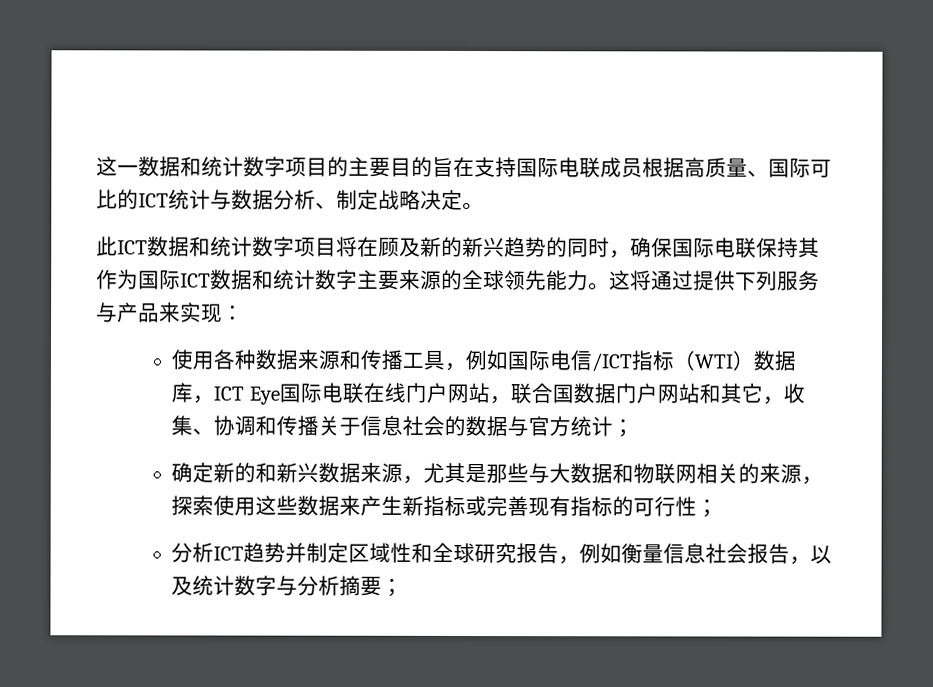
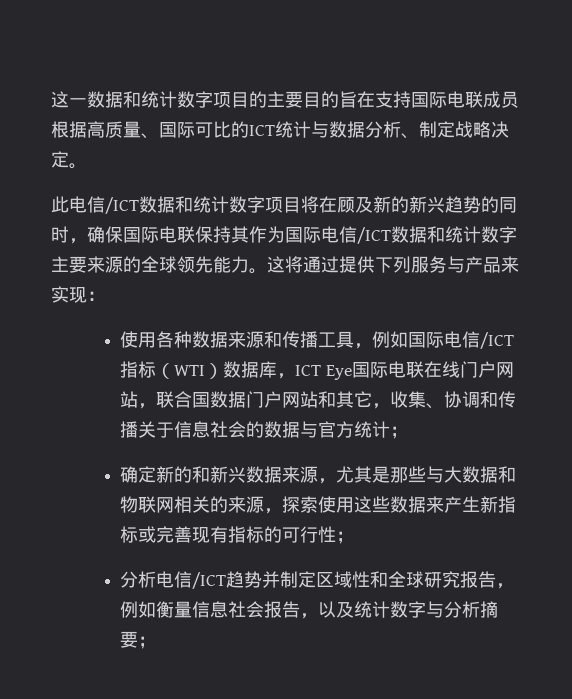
- 此ICT数据和统计数字项目将在顾及新的新兴趋势的同时，确保国际电联保持其作为国际ICT数据和统计数字主要来源的全球领先能力。
+ 此电信/ICT数据和统计数字项目将在顾及新的新兴趋势的同时，确保国际电联保持其作为国际电信/ICT数据和统计数字主要来源的全球领先能力。
- 分析ICT趋势并制定区域性和全球研究报告，例如衡量信息社会报告，以及统计数字与分析摘要；
+ 分析电信/ICT趋势并制定区域性和全球研究报告，例如衡量信息社会报告，以及统计数字与分析摘要；

